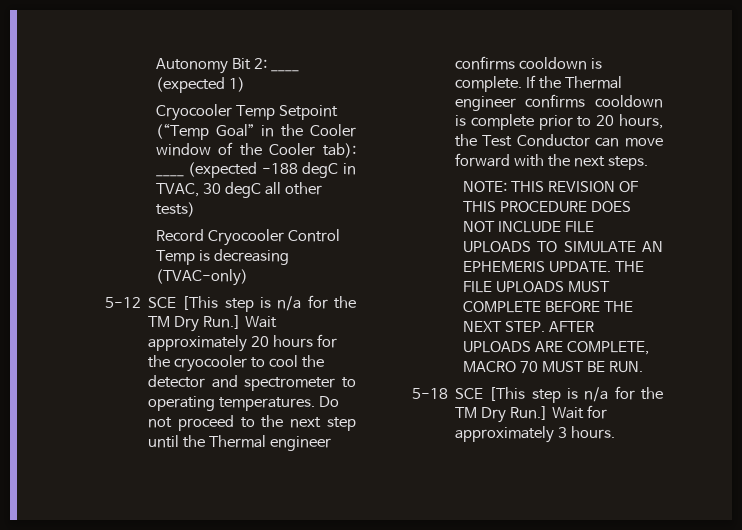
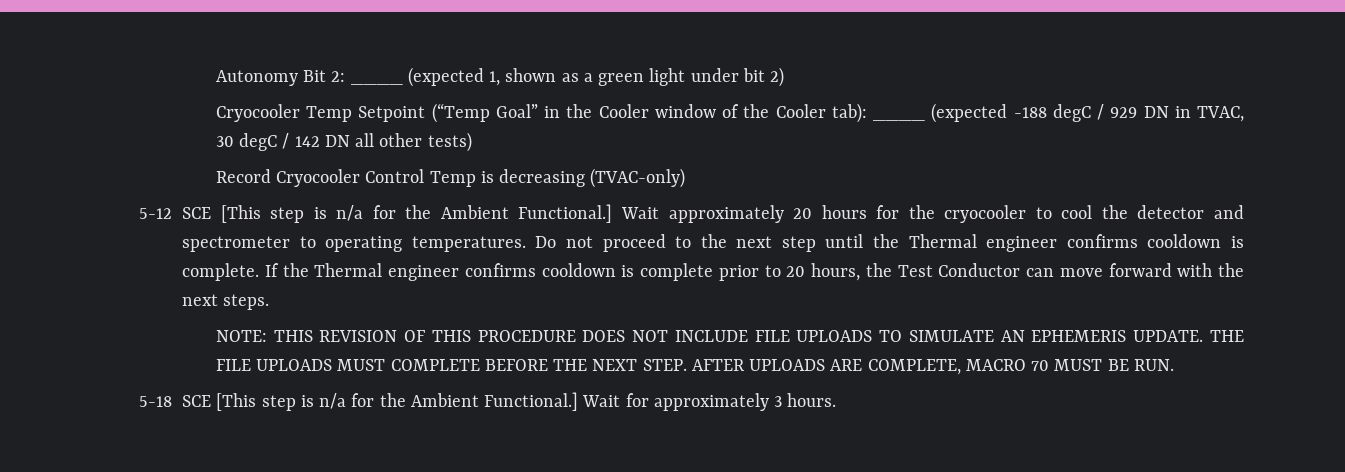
- Autonomy Bit 2: ____ (expected 1)
+ Autonomy Bit 2: ____ (expected 1, shown as a green light under bit 2)
- Cryocooler Temp Setpoint (“Temp Goal” in the Cooler window of the Cooler tab): ____ (expected -188 degC in TVAC, 30 degC all other tests)
+ Cryocooler Temp Setpoint (“Temp Goal” in the Cooler window of the Cooler tab): ____ (expected -188 degC / 929 DN in TVAC, 30 degC / 142 DN all other tests)
- 5-12 SCE [This step is n/a for the TM Dry Run.] Wait approximately 20 hours for the cryocooler to cool the detector and spectrometer to operating temperatures.
+ 5-12 SCE [This step is n/a for the Ambient Functional.] Wait approximately 20 hours for the cryocooler to cool the detector and spectrometer to operating temperatures.
- 5-18 SCE [This step is n/a for the TM Dry Run.] Wait for approximately 3 hours.
+ 5-18 SCE [This step is n/a for the Ambient Functional.] Wait for approximately 3 hours.

